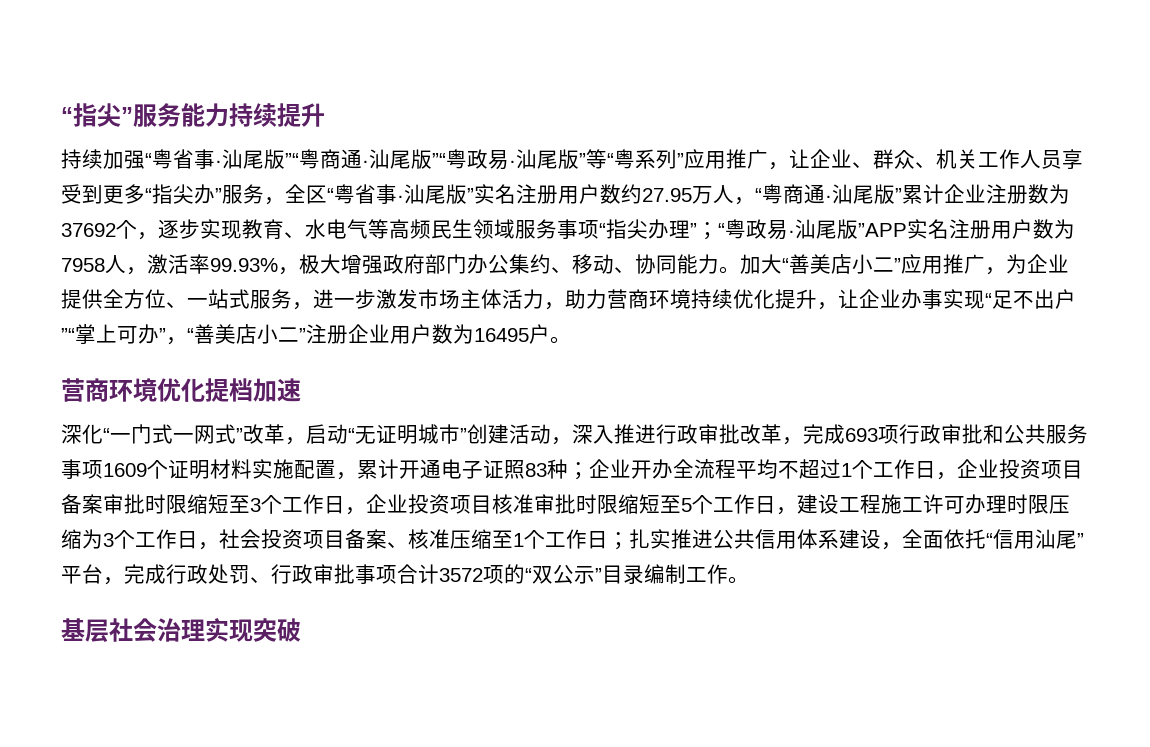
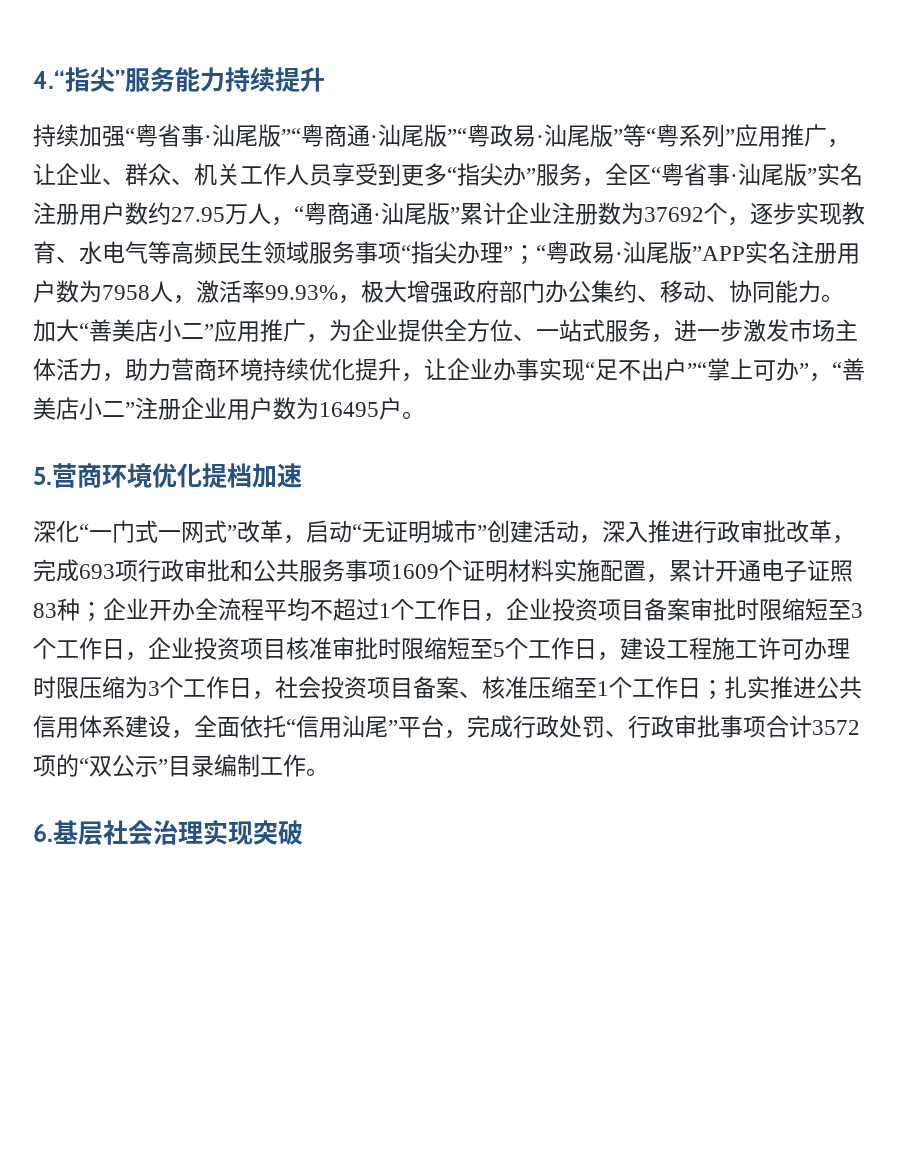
- “指尖”服务能力持续提升
+ 4.“指尖”服务能力持续提升
- 营商环境优化提档加速
+ 5.营商环境优化提档加速
- 基层社会治理实现突破
+ 6.基层社会治理实现突破

